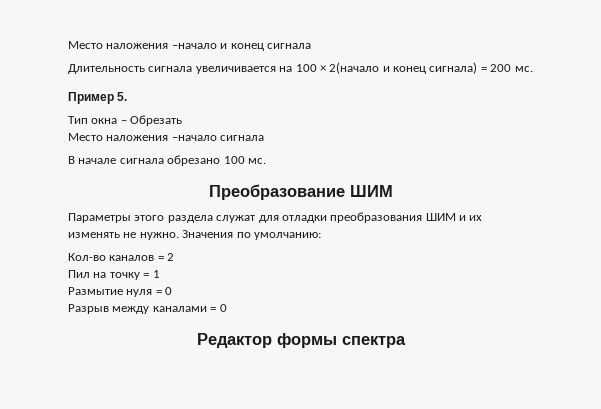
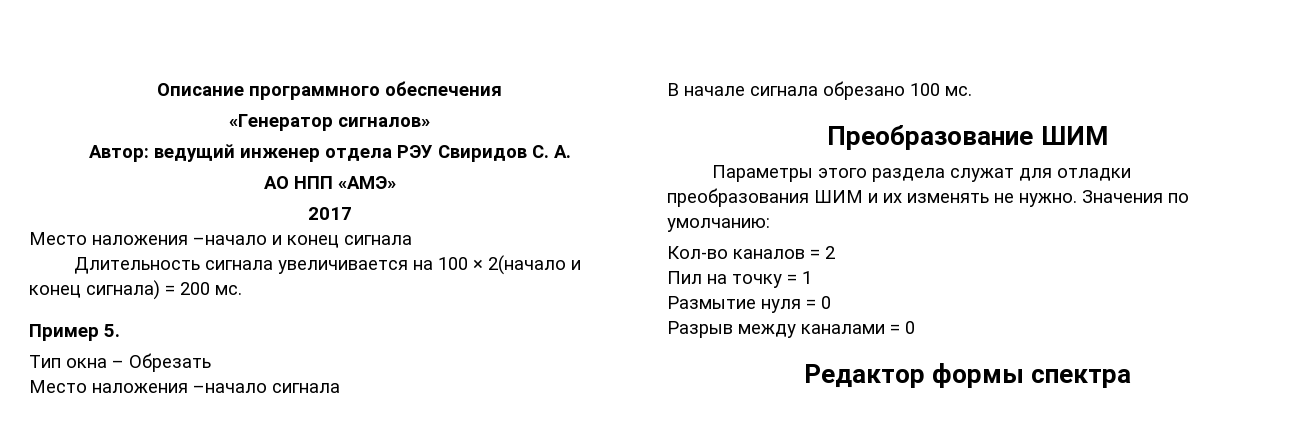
+ Описание программного обеспечения
+ «Генератор сигналов»
+ Автор: ведущий инженер отдела РЭУ Свиридов С. А.
+ АО НПП «АМЭ»
+ 2017

